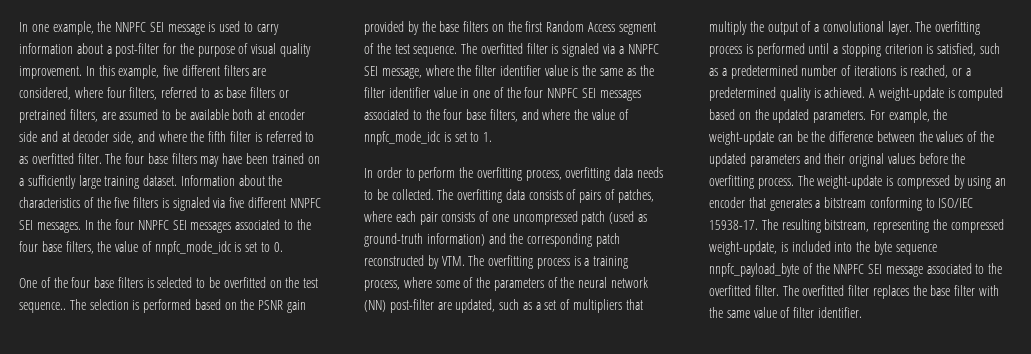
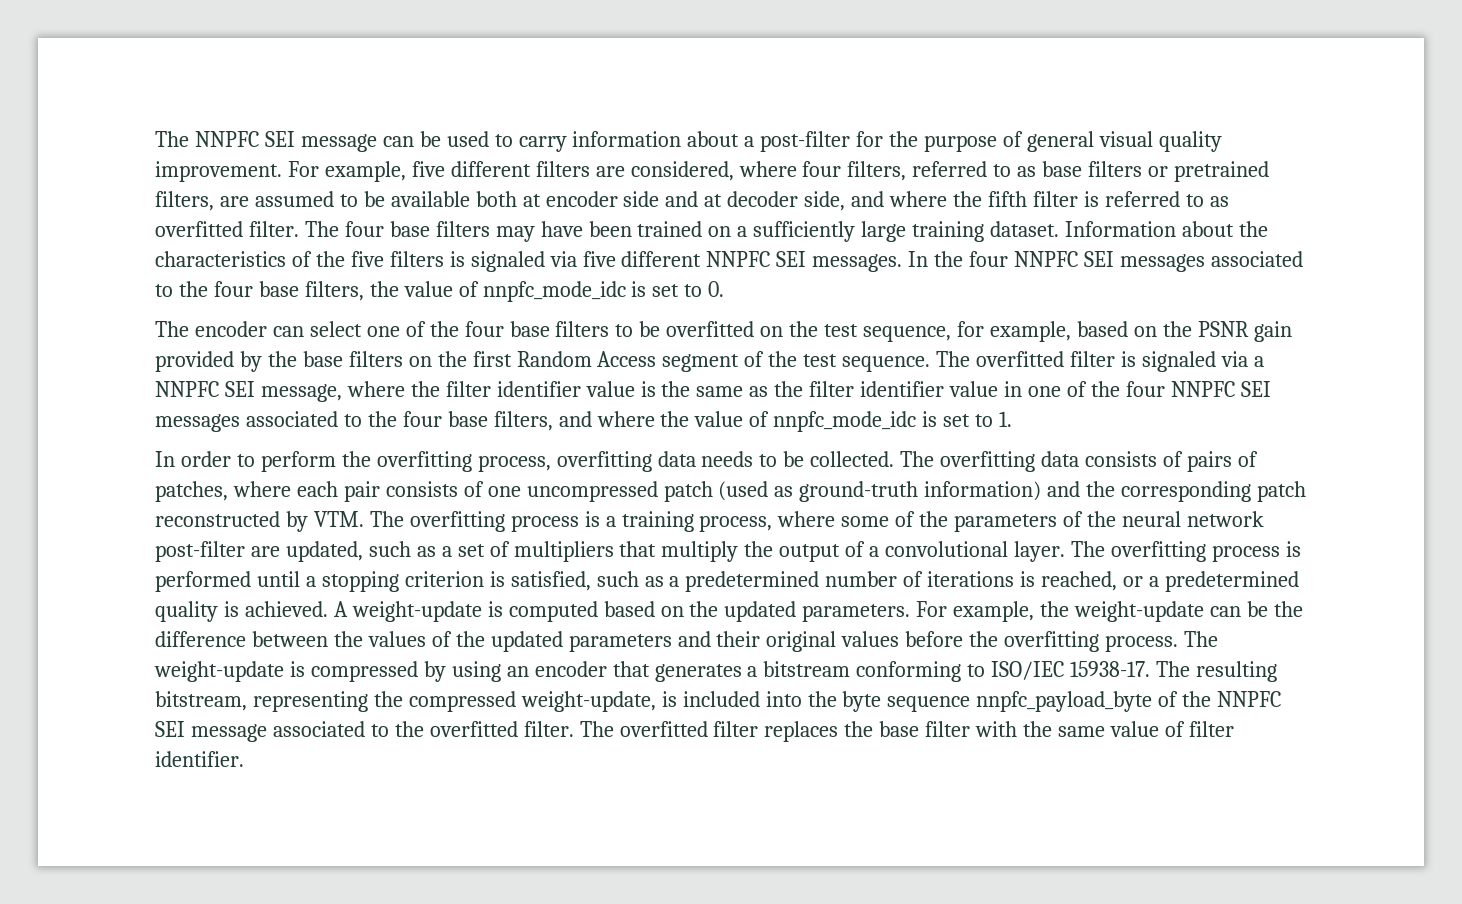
- In one example, the NNPFC SEI message is used to carry information about a post-filter for the purpose of visual quality improvement.
+ The NNPFC SEI message can be used to carry information about a post-filter for the purpose of general visual quality improvement.
- In this example, five different filters are considered, where four filters, referred to as base filters or pretrained filters, are assumed to be available both at encoder side and at decoder side, and where the fifth filter is referred to as overfitted filter.
+ For example, five different filters are considered, where four filters, referred to as base filters or pretrained filters, are assumed to be available both at encoder side and at decoder side, and where the fifth filter is referred to as overfitted filter.
- One of the four base filters is selected to be overfitted on the test sequence.. The selection is performed based on the PSNR gain provided by the base filters on the first Random Access segment of the test sequence.
+ The encoder can select one of the four base filters to be overfitted on the test sequence, for example, based on the PSNR gain provided by the base filters on the first Random Access segment of the test sequence.
- The overfitting data consists of pairs of patches, where each pair consists of one uncompressed patch (used as ground-truth information) and the corresponding patch reconstructed by VTM. The overfitting process is a training process, where some of the parameters of the neural network (NN) post-filter are updated, such as a set of multipliers that multiply the output of a convolutional layer.
+ The overfitting data consists of pairs of patches, where each pair consists of one uncompressed patch (used as ground-truth information) and the corresponding patch reconstructed by VTM. The overfitting process is a training process, where some of the parameters of the neural network post-filter are updated, such as a set of multipliers that multiply the output of a convolutional layer.

